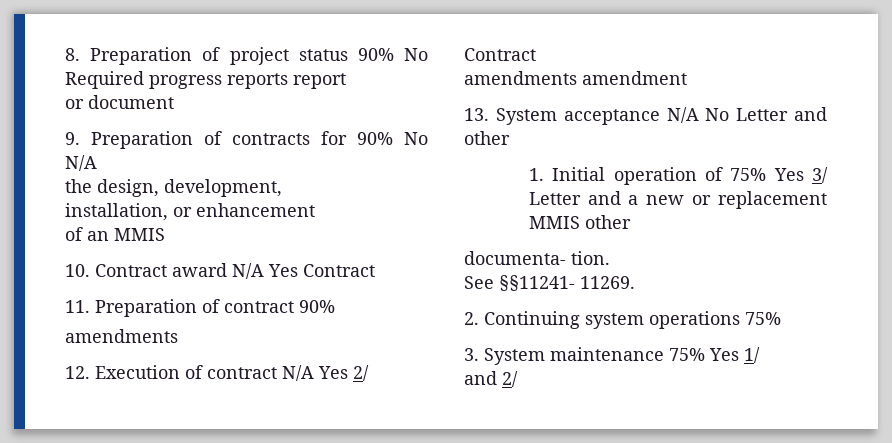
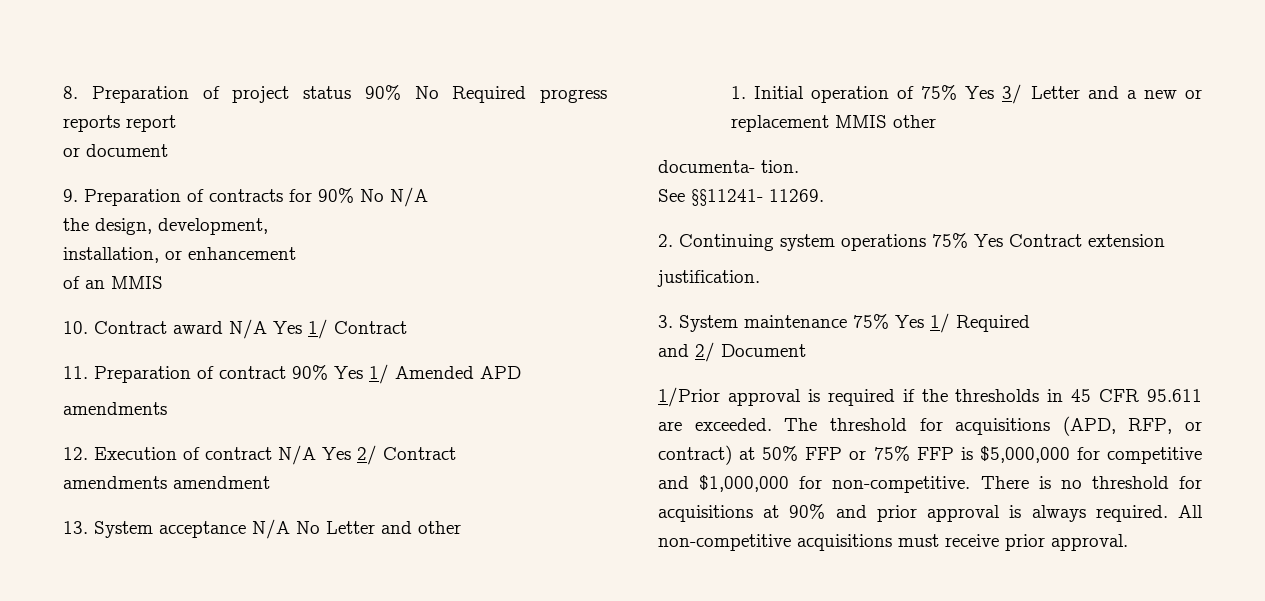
- 10. Contract award N/A Yes Contract
+ 10. Contract award N/A Yes 1/ Contract
- 11. Preparation of contract 90%
+ 11. Preparation of contract 90% Yes 1/ Amended APD
- 2. Continuing system operations 75%
+ 2. Continuing system operations 75% Yes Contract extension
+ justification.
- 3. System maintenance 75% Yes 1/
+ 3. System maintenance 75% Yes 1/ Required
- and 2/
+ and 2/ Document
+ 1/Prior approval is required if the thresholds in 45 CFR 95.611 are exceeded. The threshold for acquisitions (APD, RFP, or contract) at 50% FFP or 75% FFP is $5,000,000 for competitive and $1,000,000 for non-competitive. There is no threshold for acquisitions at 90% and prior approval is always required. All non-competitive acquisitions must receive prior approval.

